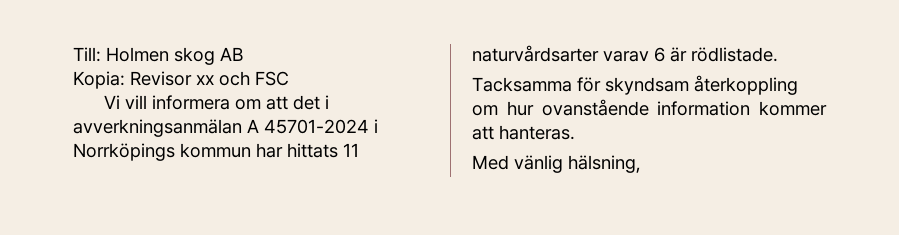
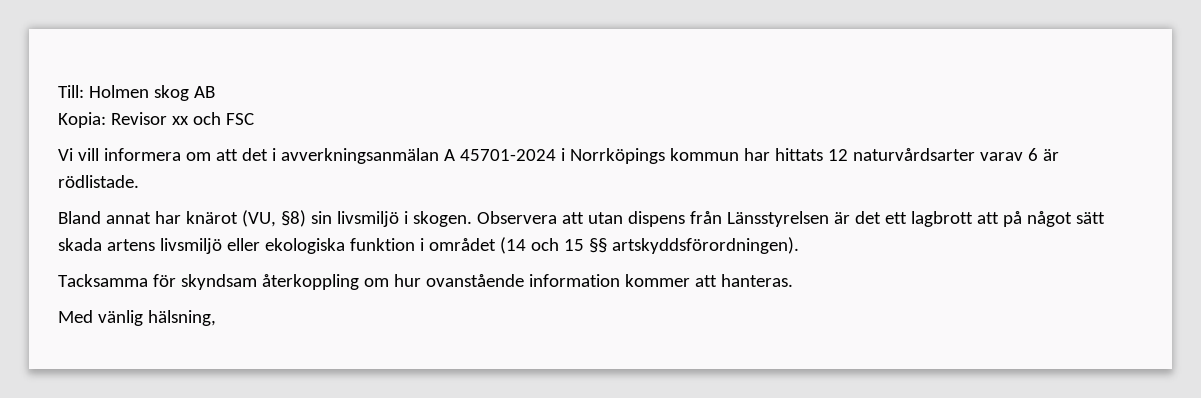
- Vi vill informera om att det i avverkningsanmälan A 45701-2024 i Norrköpings kommun har hittats 11 naturvårdsarter varav 6 är rödlistade.
+ Vi vill informera om att det i avverkningsanmälan A 45701-2024 i Norrköpings kommun har hittats 12 naturvårdsarter varav 6 är rödlistade.
+ Bland annat har knärot (VU, §8) sin livsmiljö i skogen. Observera att utan dispens från Länsstyrelsen är det ett lagbrott att på något sätt skada artens livsmiljö eller ekologiska funktion i området (14 och 15 §§ artskyddsförordningen).

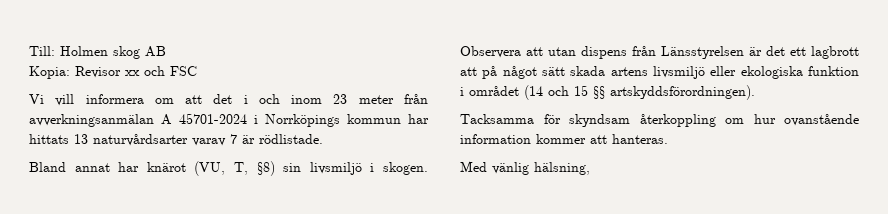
- Vi vill informera om att det i avverkningsanmälan A 45701-2024 i Norrköpings kommun har hittats 12 naturvårdsarter varav 6 är rödlistade.
+ Vi vill informera om att det i och inom 23 meter från avverkningsanmälan A 45701-2024 i Norrköpings kommun har hittats 13 naturvårdsarter varav 7 är rödlistade.
- Bland annat har knärot (VU, §8) sin livsmiljö i skogen.
+ Bland annat har knärot (VU, T, §8) sin livsmiljö i skogen.

